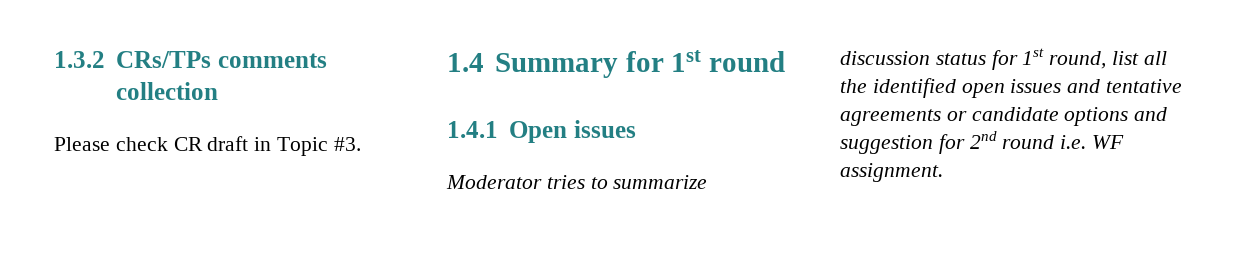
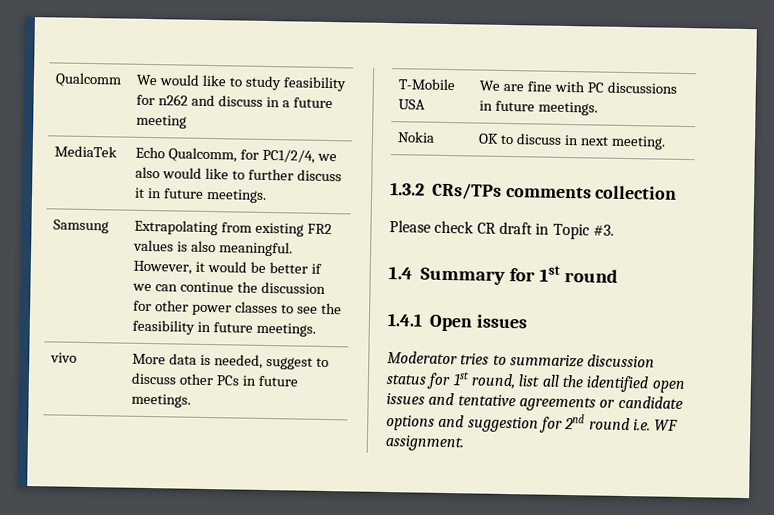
+ Qualcomm | We would like to study feasibility for n262 and discuss in a future meeting
+ MediaTek | Echo Qualcomm, for PC1/2/4, we also would like to further discuss it in future meetings.
+ Samsung | Extrapolating from existing FR2 values is also meaningful. However, it would be better if we can continue the discussion for other power classes to see the feasibility in future meetings.
+ vivo | More data is needed, suggest to discuss other PCs in future meetings.
+ T-Mobile USA | We are fine with PC discussions in future meetings.
+ Nokia | OK to discuss in next meeting.

